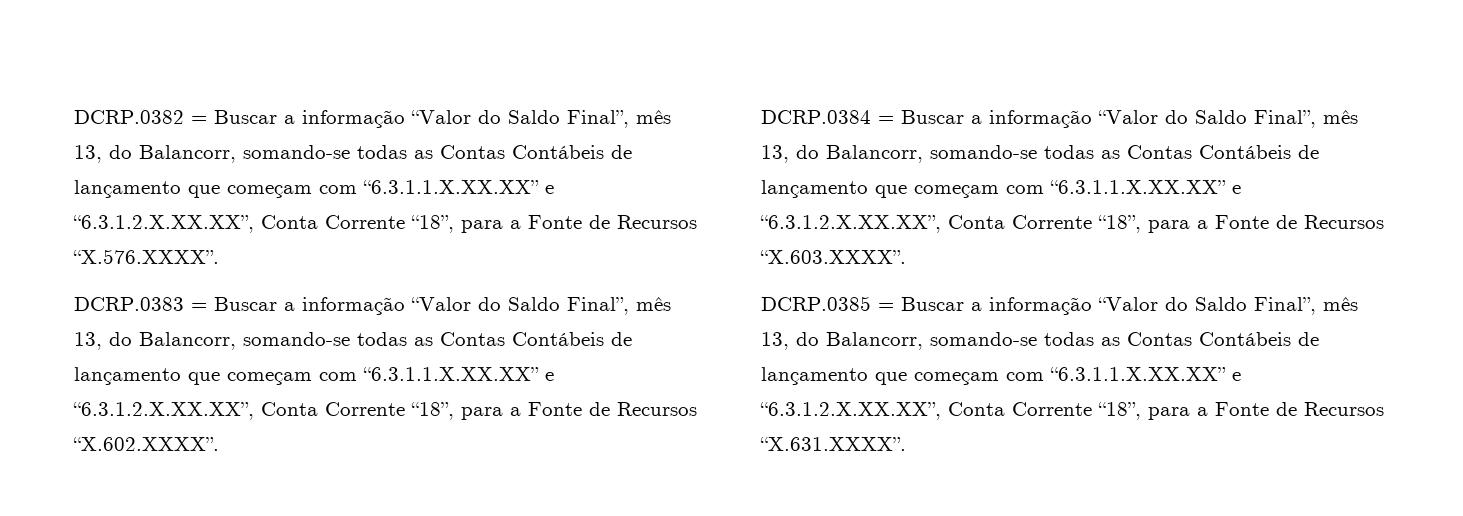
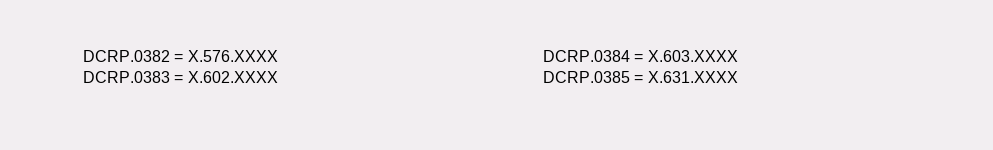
- DCRP.0382 = Buscar a informação “Valor do Saldo Final”, mês 13, do Balancorr, somando-se todas as Contas Contábeis de lançamento que começam com “6.3.1.1.X.XX.XX” e “6.3.1.2.X.XX.XX”, Conta Corrente “18”, para a Fonte de Recursos “X.576.XXXX”.
- DCRP.0383 = Buscar a informação “Valor do Saldo Final”, mês 13, do Balancorr, somando-se todas as Contas Contábeis de lançamento que começam com “6.3.1.1.X.XX.XX” e “6.3.1.2.X.XX.XX”, Conta Corrente “18”, para a Fonte de Recursos “X.602.XXXX”.
- DCRP.0384 = Buscar a informação “Valor do Saldo Final”, mês 13, do Balancorr, somando-se todas as Contas Contábeis de lançamento que começam com “6.3.1.1.X.XX.XX” e “6.3.1.2.X.XX.XX”, Conta Corrente “18”, para a Fonte de Recursos “X.603.XXXX”.
- DCRP.0385 = Buscar a informação “Valor do Saldo Final”, mês 13, do Balancorr, somando-se todas as Contas Contábeis de lançamento que começam com “6.3.1.1.X.XX.XX” e “6.3.1.2.X.XX.XX”, Conta Corrente “18”, para a Fonte de Recursos “X.631.XXXX”.
+ DCRP.0382 = X.576.XXXX
+ DCRP.0383 = X.602.XXXX
+ DCRP.0384 = X.603.XXXX
+ DCRP.0385 = X.631.XXXX

